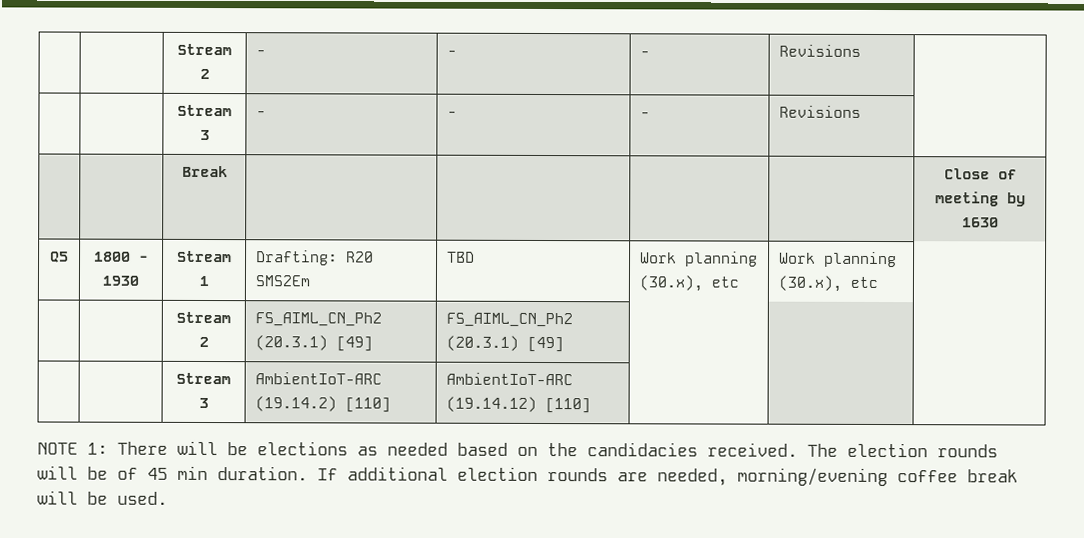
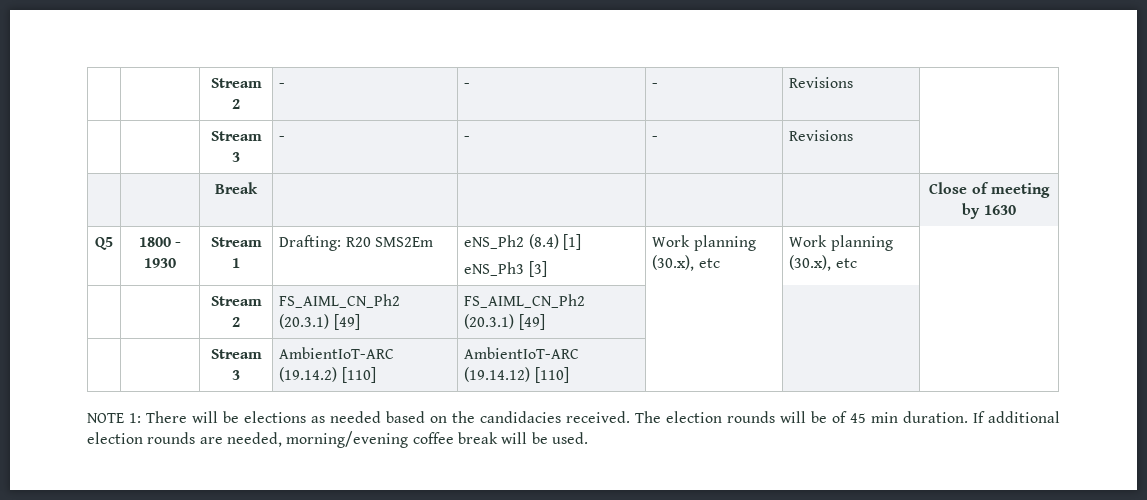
- Q5 | 1800 - 1930 | Stream 1 | Drafting: R20 SMS2Em | TBD | Work planning (30.x), etc | Work planning (30.x), etc |
+ Q5 | 1800 - 1930 | Stream 1 | Drafting: R20 SMS2Em | eNS_Ph2 (8.4) [1]
+ eNS_Ph3 [3] | Work planning (30.x), etc | Work planning (30.x), etc |

